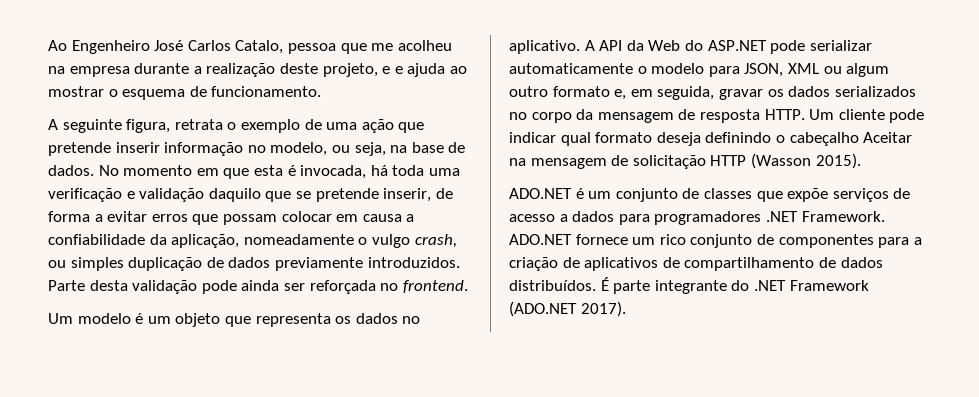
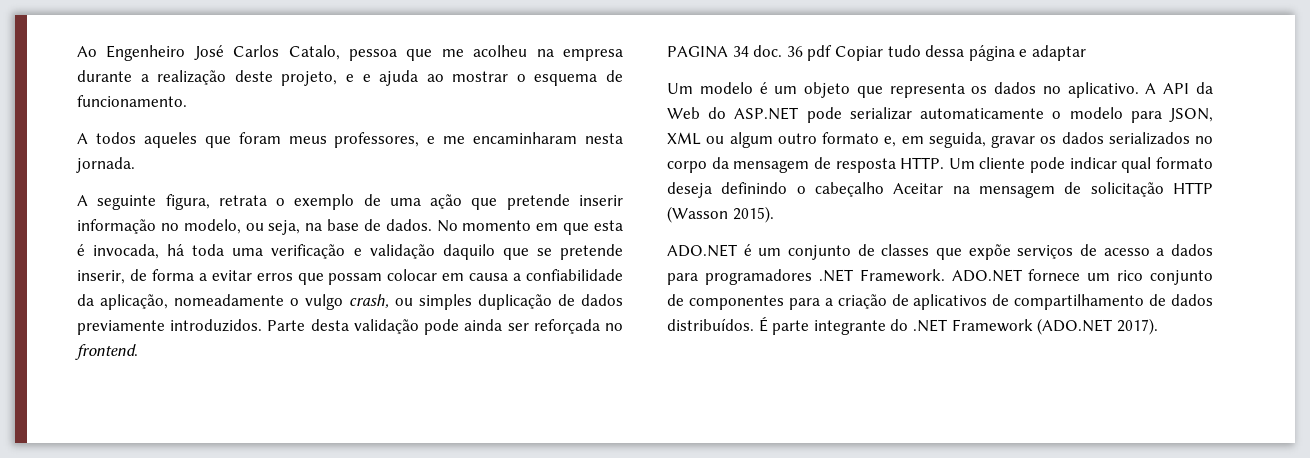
+ A todos aqueles que foram meus professores, e me encaminharam nesta jornada.
+ PAGINA 34 doc. 36 pdf Copiar tudo dessa página e adaptar

